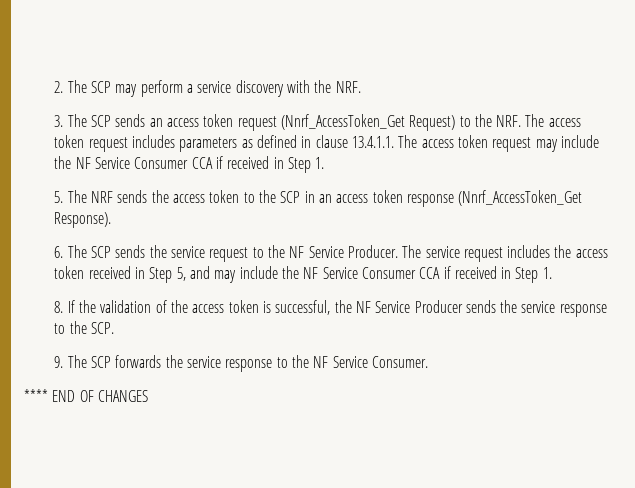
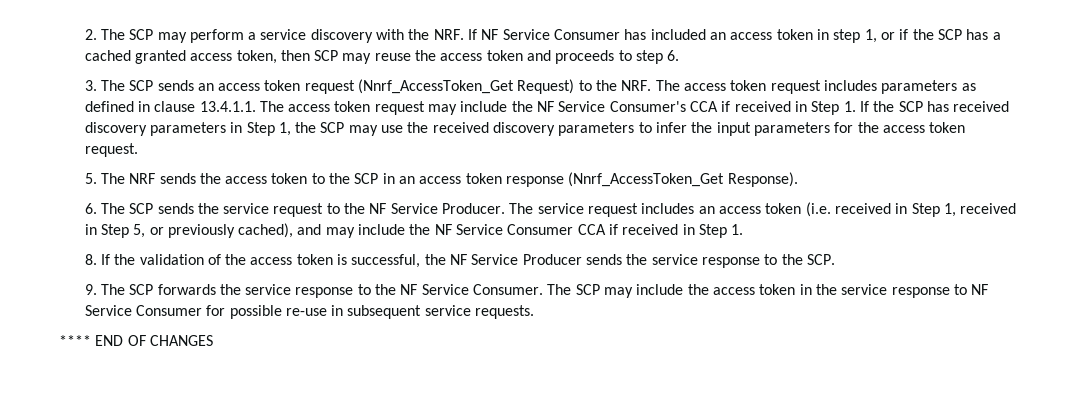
- 2. The SCP may perform a service discovery with the NRF.
+ 2. The SCP may perform a service discovery with the NRF. If NF Service Consumer has included an access token in step 1, or if the SCP has a cached granted access token, then SCP may reuse the access token and proceeds to step 6.
- 3. The SCP sends an access token request (Nnrf_AccessToken_Get Request) to the NRF. The access token request includes parameters as defined in clause 13.4.1.1. The access token request may include the NF Service Consumer CCA if received in Step 1.
+ 3. The SCP sends an access token request (Nnrf_AccessToken_Get Request) to the NRF. The access token request includes parameters as defined in clause 13.4.1.1. The access token request may include the NF Service Consumer's CCA if received in Step 1. If the SCP has received discovery parameters in Step 1, the SCP may use the received discovery parameters to infer the input parameters for the access token request.
- The service request includes the access token received in Step 5, and may include the NF Service Consumer CCA if received in Step 1.
+ The service request includes an access token (i.e. received in Step 1, received in Step 5, or previously cached), and may include the NF Service Consumer CCA if received in Step 1.
+ The SCP may include the access token in the service response to NF Service Consumer for possible re-use in subsequent service requests.

